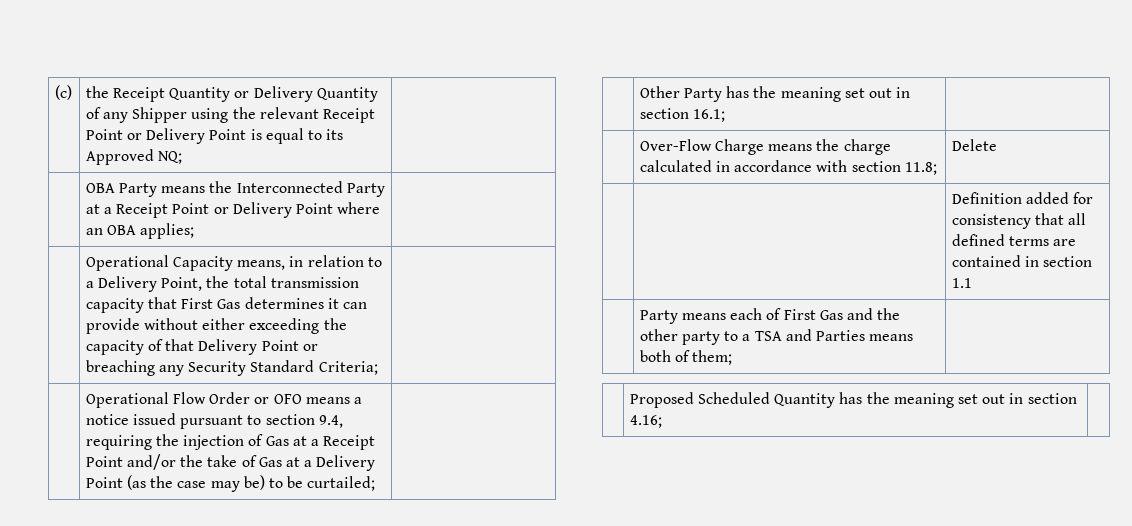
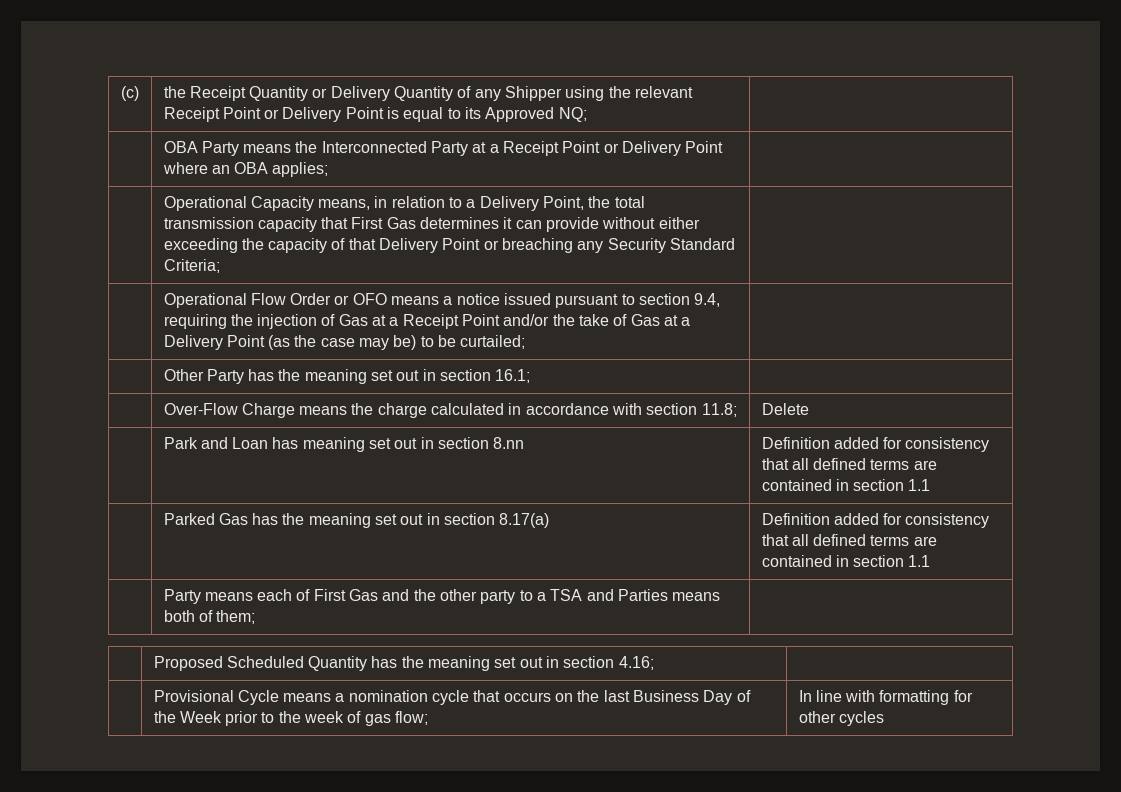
- | | Definition added for consistency that all defined terms are contained in section 1.1
+ | Park and Loan has meaning set out in section 8.nn | Definition added for consistency that all defined terms are contained in section 1.1
+ | Parked Gas has the meaning set out in section 8.17(a) | Definition added for consistency that all defined terms are contained in section 1.1
+ | Provisional Cycle means a nomination cycle that occurs on the last Business Day of the Week prior to the week of gas flow; | In line with formatting for other cycles

